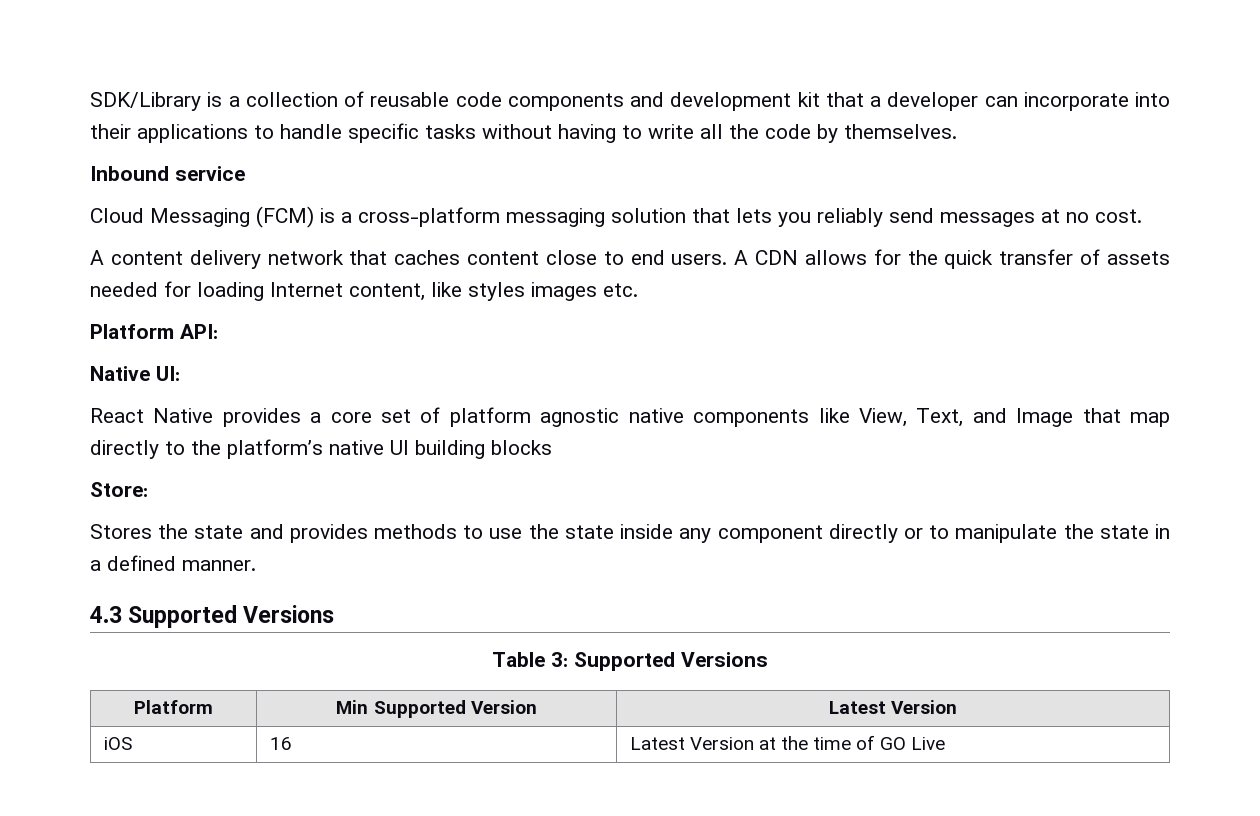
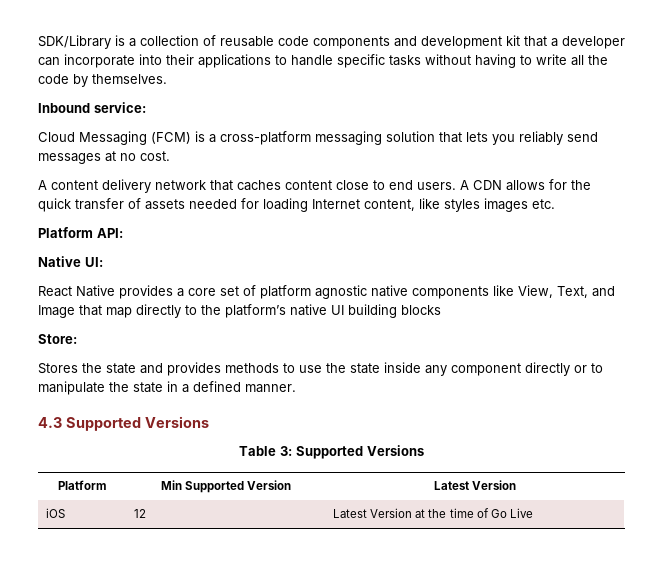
- Inbound service
+ Inbound service:
- iOS | 16 | Latest Version at the time of GO Live
+ iOS | 12 | Latest Version at the time of Go Live

